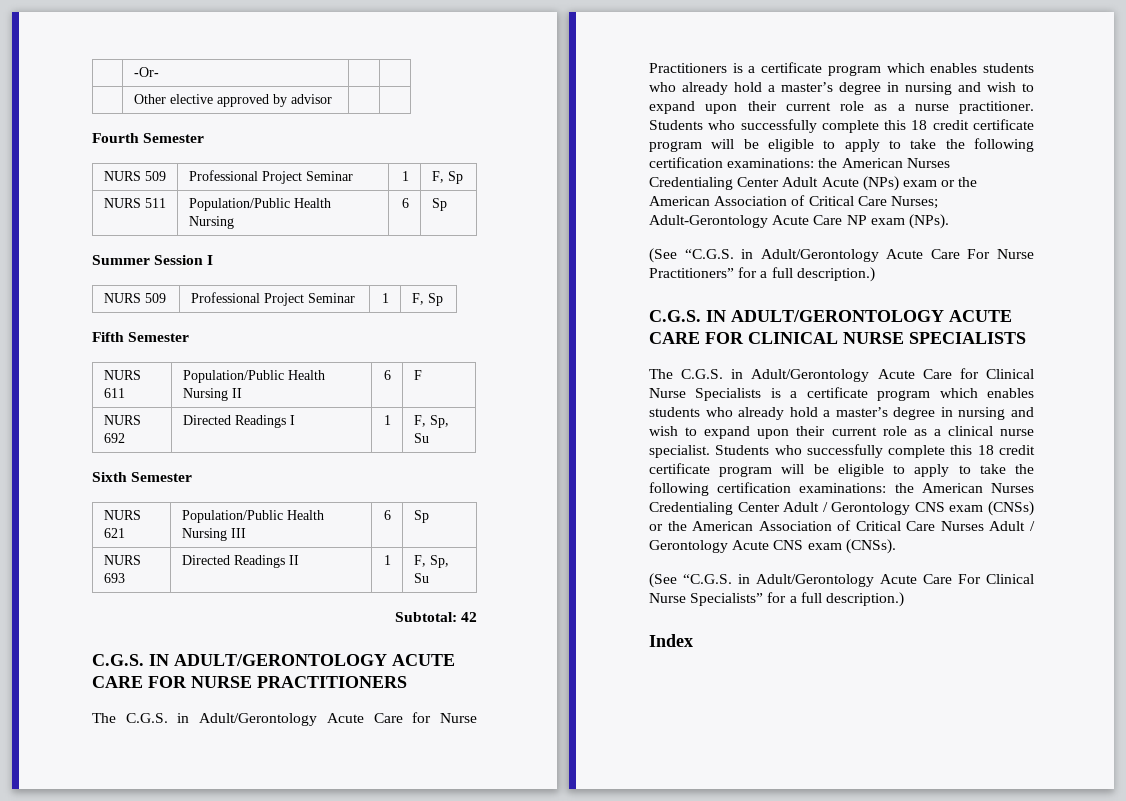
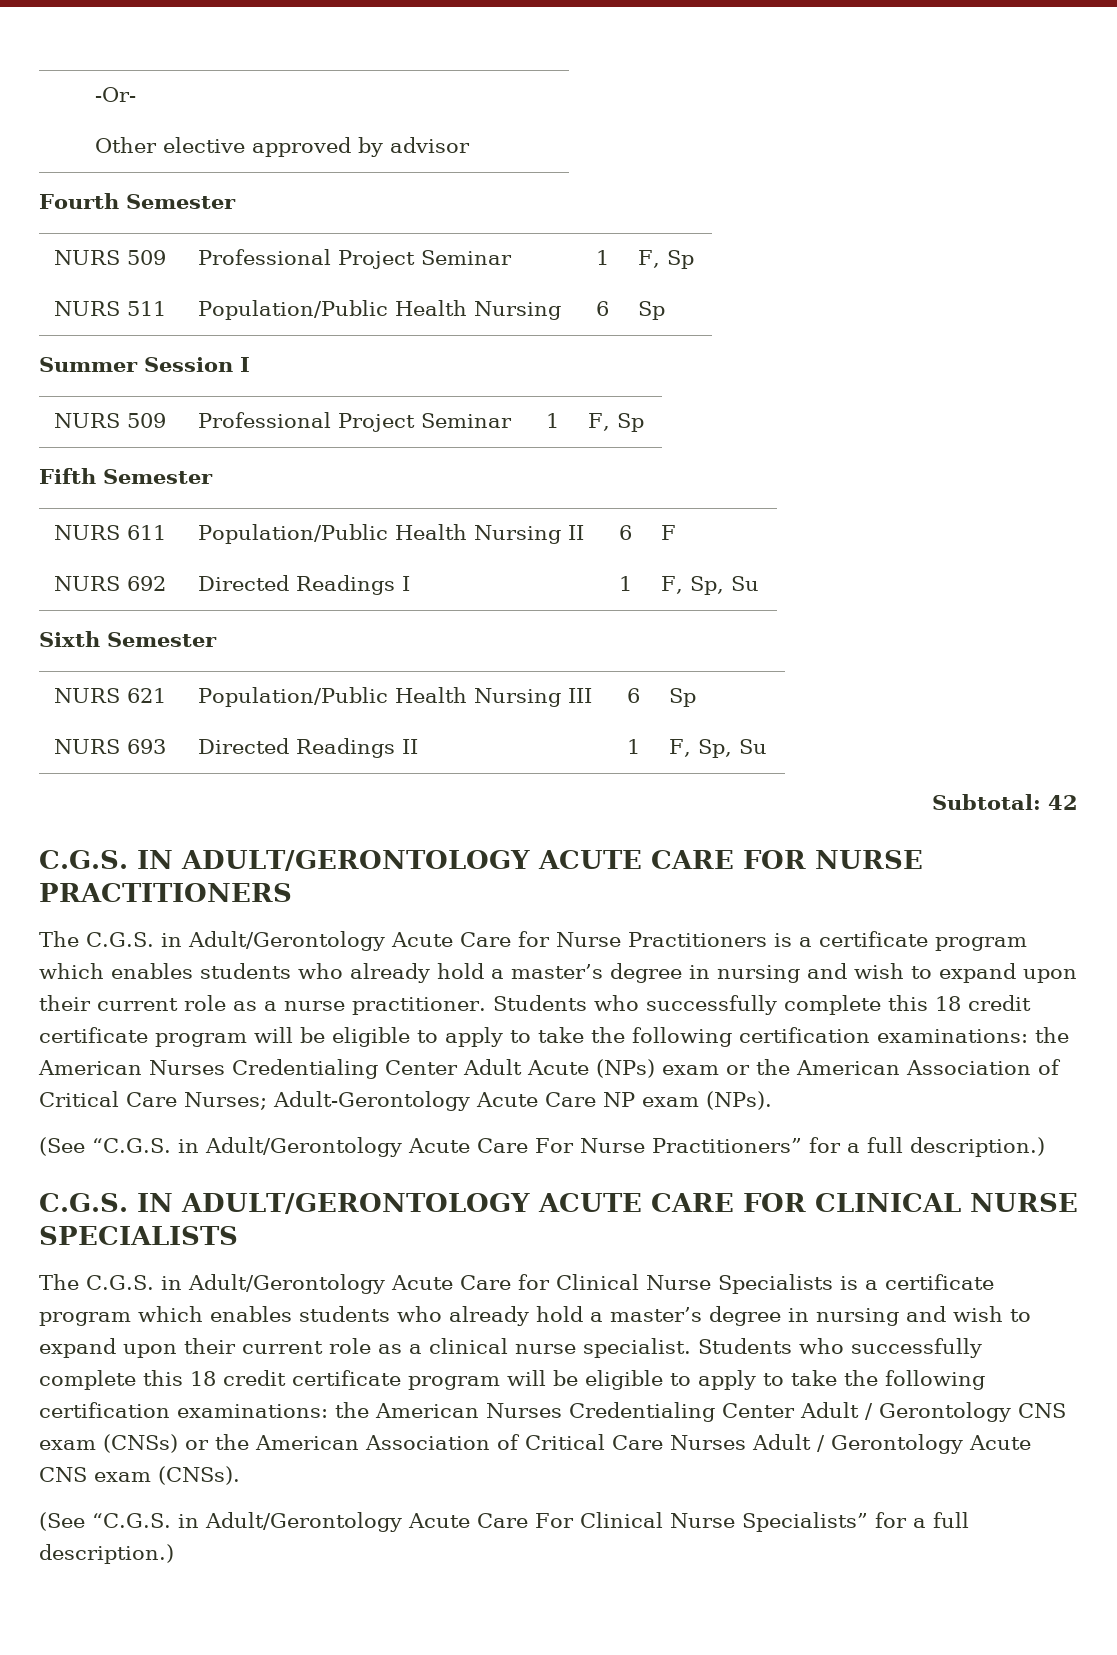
- Index

